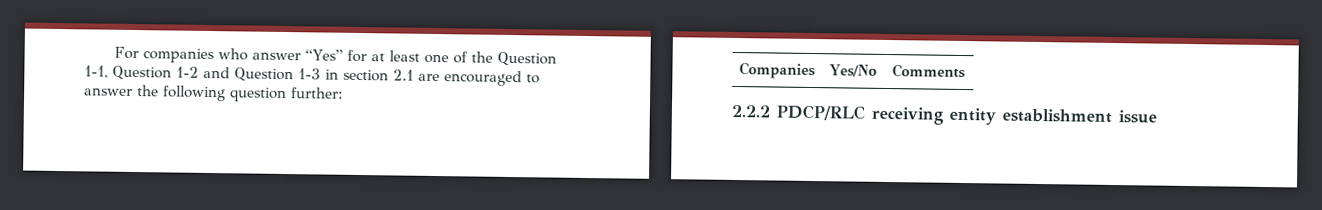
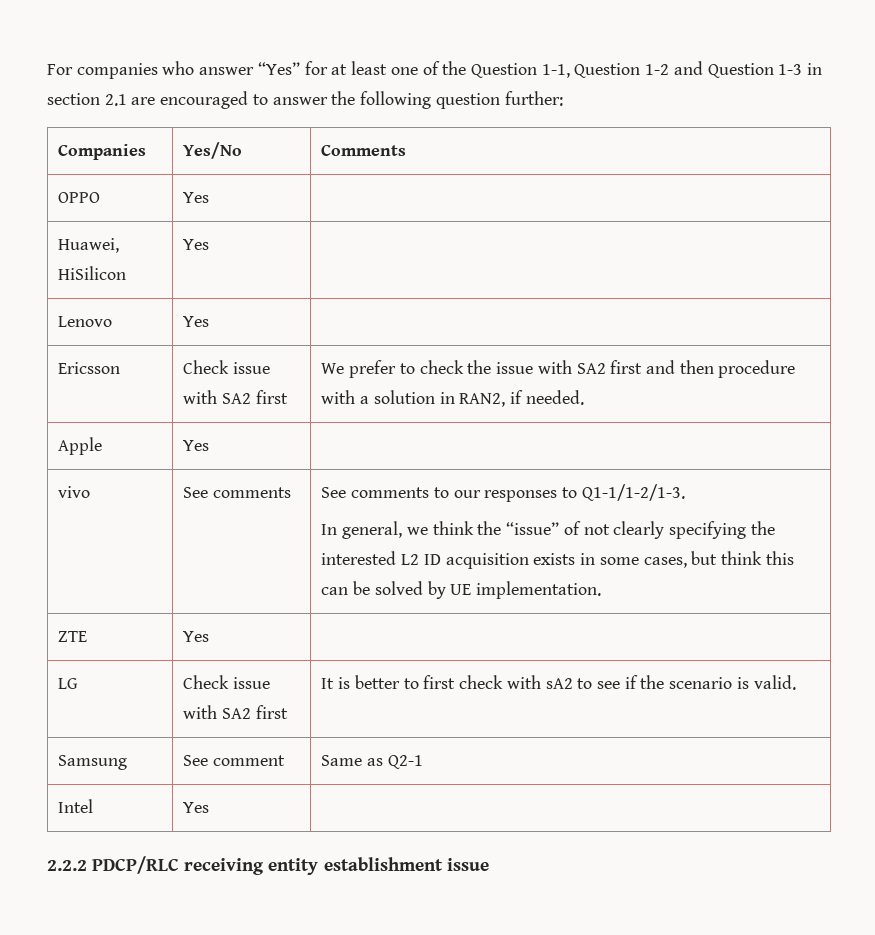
+ OPPO | Yes |
+ Huawei, HiSilicon | Yes |
+ Lenovo | Yes |
+ Ericsson | Check issue with SA2 first | We prefer to check the issue with SA2 first and then procedure with a solution in RAN2, if needed.
+ Apple | Yes |
+ vivo | See comments | See comments to our responses to Q1-1/1-2/1-3.
+ In general, we think the “issue” of not clearly specifying the interested L2 ID acquisition exists in some cases, but think this can be solved by UE implementation.
+ ZTE | Yes |
+ LG | Check issue with SA2 first | It is better to first check with sA2 to see if the scenario is valid.
+ Samsung | See comment | Same as Q2-1
+ Intel | Yes |

